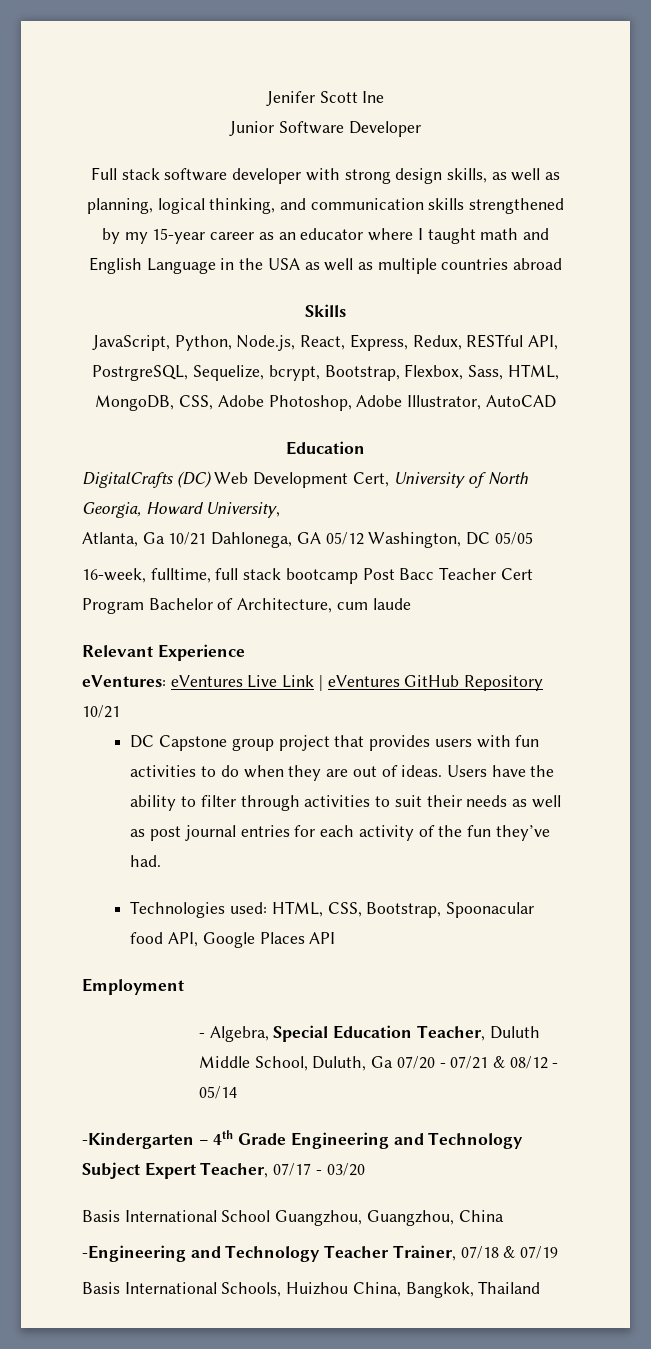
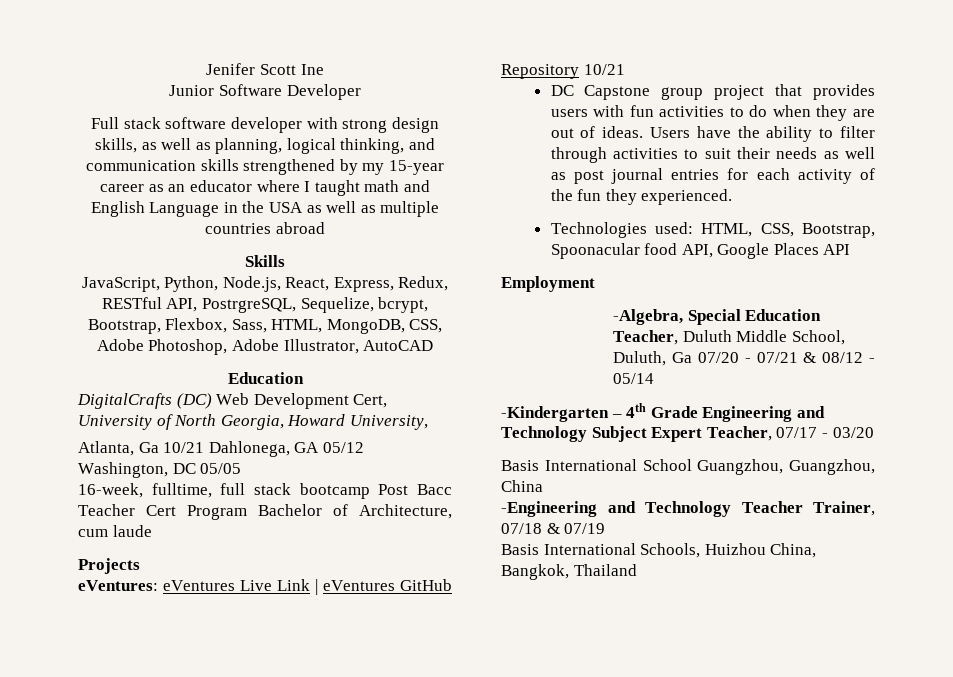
- Relevant Experience
+ Projects
- Users have the ability to filter through activities to suit their needs as well as post journal entries for each activity of the fun they’ve had.
+ Users have the ability to filter through activities to suit their needs as well as post journal entries for each activity of the fun they experienced.
- - Algebra, Special Education Teacher, Duluth Middle School, Duluth, Ga 07/20 - 07/21 & 08/12 - 05/14
+ -Algebra, Special Education Teacher, Duluth Middle School, Duluth, Ga 07/20 - 07/21 & 08/12 - 05/14

